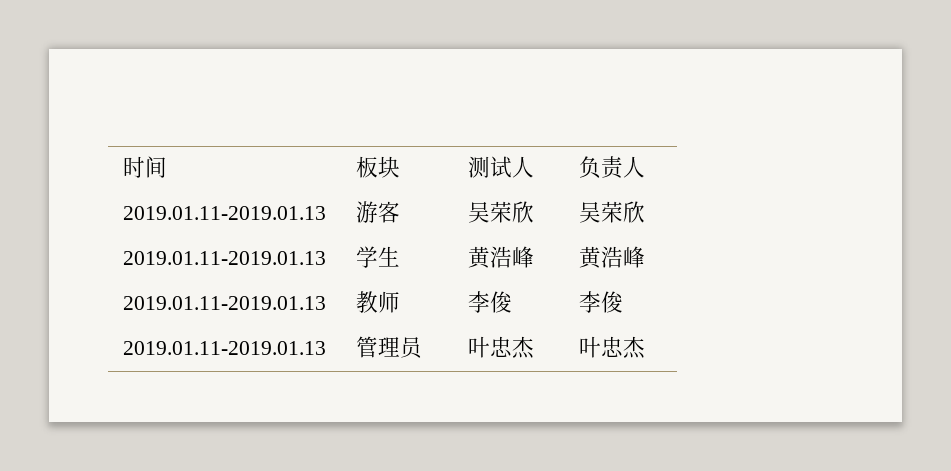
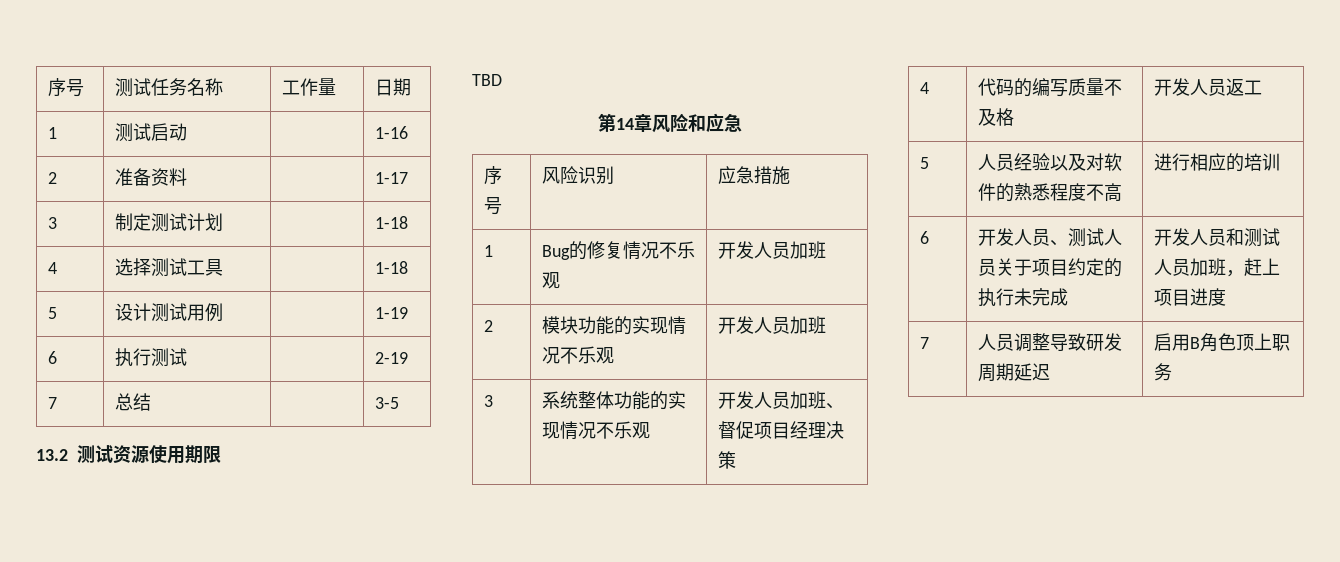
- 时间 | 板块 | 测试人 | 负责人
- 2019.01.11-2019.01.13 | 游客 | 吴荣欣 | 吴荣欣
- 2019.01.11-2019.01.13 | 学生 | 黄浩峰 | 黄浩峰
- 2019.01.11-2019.01.13 | 教师 | 李俊 | 李俊
- 2019.01.11-2019.01.13 | 管理员 | 叶忠杰 | 叶忠杰
+ 序号 | 测试任务名称 | 工作量 | 日期
+ 1 | 测试启动 | | 1-16
+ 2 | 准备资料 | | 1-17
+ 3 | 制定测试计划 | | 1-18
+ 4 | 选择测试工具 | | 1-18
+ 5 | 设计测试用例 | | 1-19
+ 6 | 执行测试 | | 2-19
+ 7 | 总结 | | 3-5
+ 13.2测试资源使用期限
+ TBD
+ 第14章风险和应急
+ 序号 | 风险识别 | 应急措施
+ 1 | Bug的修复情况不乐观 | 开发人员加班
+ 2 | 模块功能的实现情况不乐观 | 开发人员加班
+ 3 | 系统整体功能的实现情况不乐观 | 开发人员加班、督促项目经理决策
+ 4 | 代码的编写质量不及格 | 开发人员返工
+ 5 | 人员经验以及对软件的熟悉程度不高 | 进行相应的培训
+ 6 | 开发人员、测试人员关于项目约定的执行未完成 | 开发人员和测试人员加班，赶上项目进度
+ 7 | 人员调整导致研发周期延迟 | 启用B角色顶上职务

